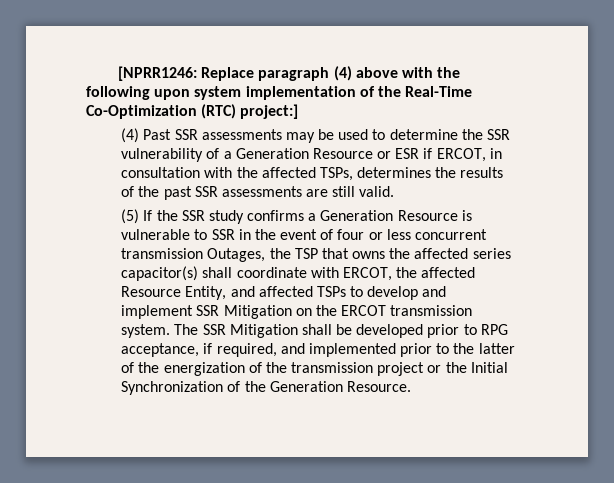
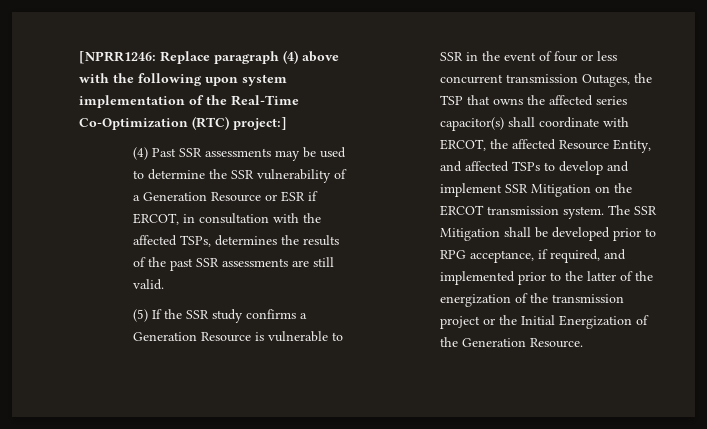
- The SSR Mitigation shall be developed prior to RPG acceptance, if required, and implemented prior to the latter of the energization of the transmission project or the Initial Synchronization of the Generation Resource.
+ The SSR Mitigation shall be developed prior to RPG acceptance, if required, and implemented prior to the latter of the energization of the transmission project or the Initial Energization of the Generation Resource.

